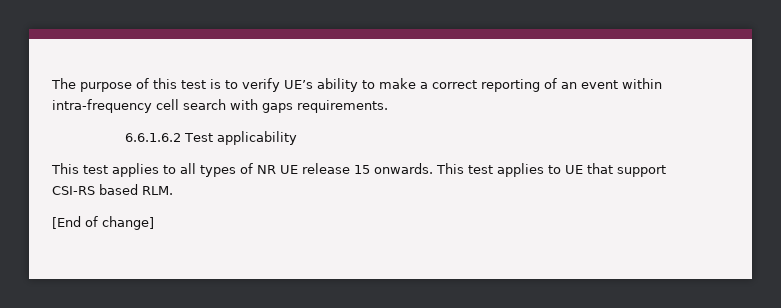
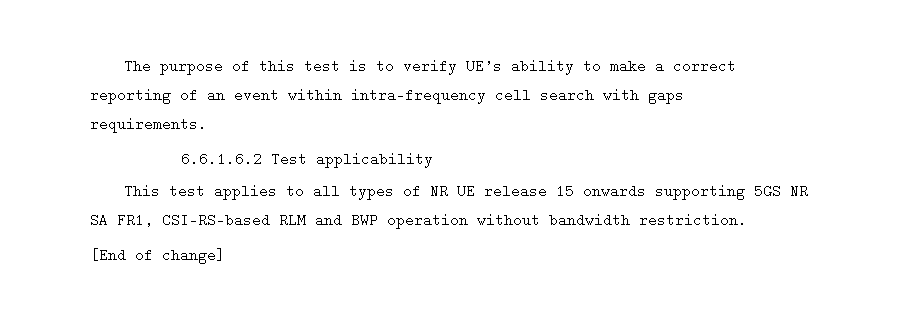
- This test applies to all types of NR UE release 15 onwards. This test applies to UE that support CSI-RS based RLM.
+ This test applies to all types of NR UE release 15 onwards supporting 5GS NR SA FR1, CSI-RS-based RLM and BWP operation without bandwidth restriction.

